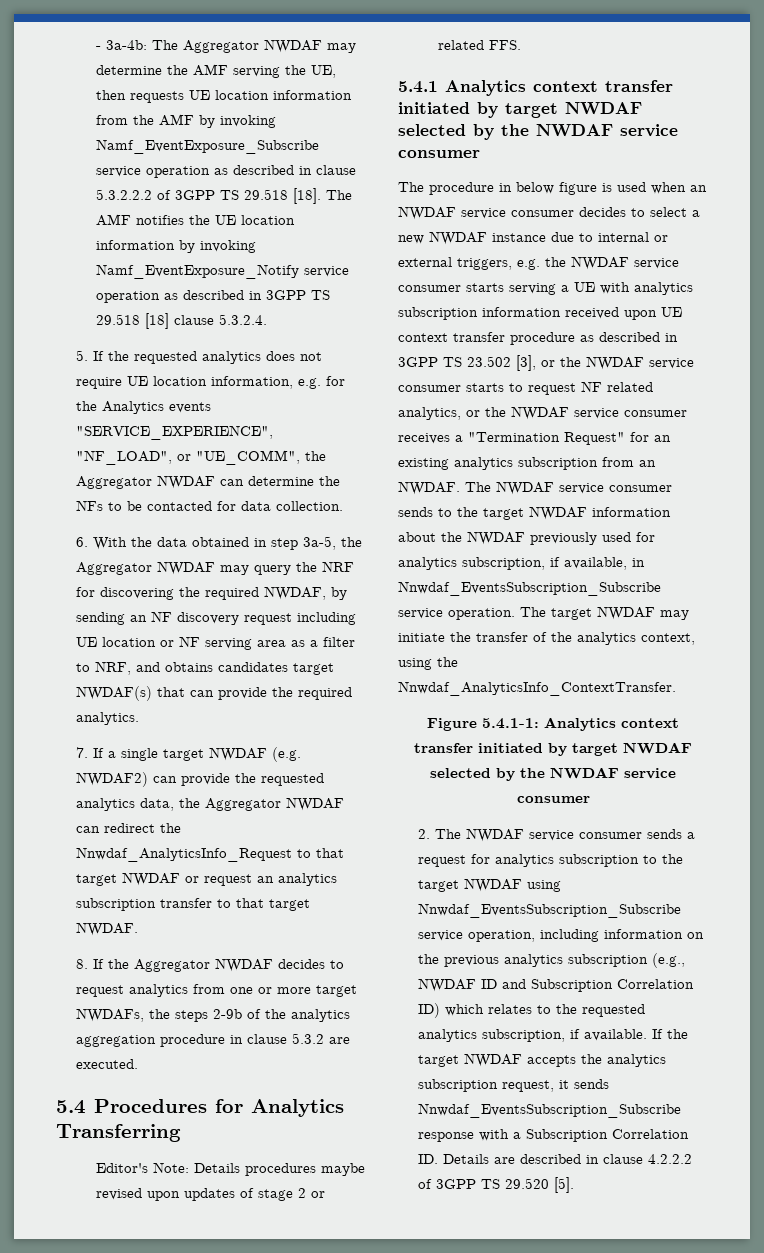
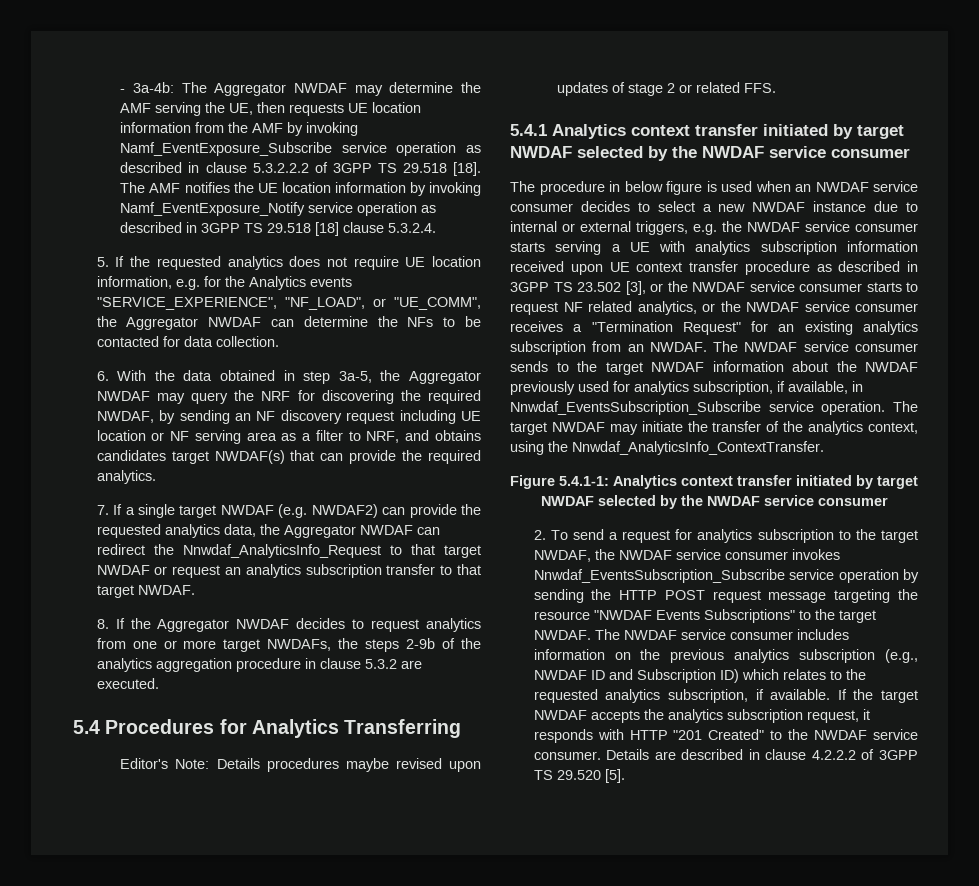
- 2. The NWDAF service consumer sends a request for analytics subscription to the target NWDAF using Nnwdaf_EventsSubscription_Subscribe service operation, including information on the previous analytics subscription (e.g., NWDAF ID and Subscription Correlation ID) which relates to the requested analytics subscription, if available.
+ 2. To send a request for analytics subscription to the target NWDAF, the NWDAF service consumer invokes Nnwdaf_EventsSubscription_Subscribe service operation by sending the HTTP POST request message targeting the resource "NWDAF Events Subscriptions" to the target NWDAF. The NWDAF service consumer includes information on the previous analytics subscription (e.g., NWDAF ID and Subscription ID) which relates to the requested analytics subscription, if available.
- If the target NWDAF accepts the analytics subscription request, it sends Nnwdaf_EventsSubscription_Subscribe response with a Subscription Correlation ID. Details are described in clause 4.2.2.2 of 3GPP TS 29.520 [5].
+ If the target NWDAF accepts the analytics subscription request, it responds with HTTP "201 Created" to the NWDAF service consumer. Details are described in clause 4.2.2.2 of 3GPP TS 29.520 [5].

